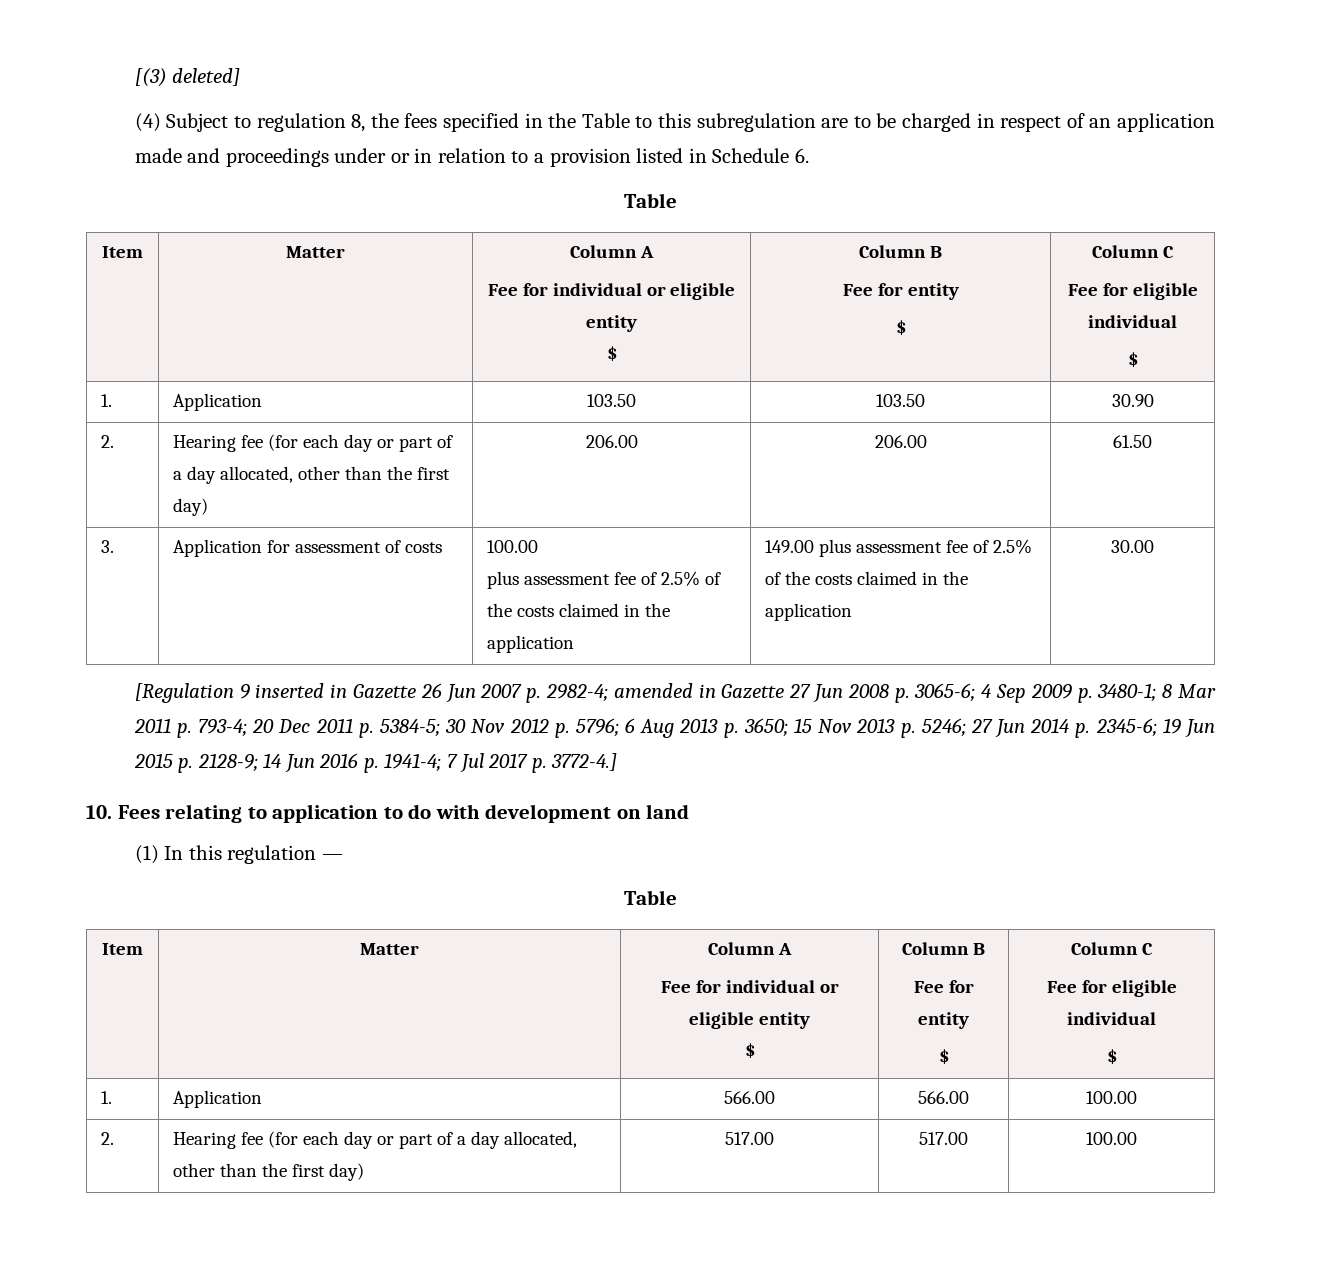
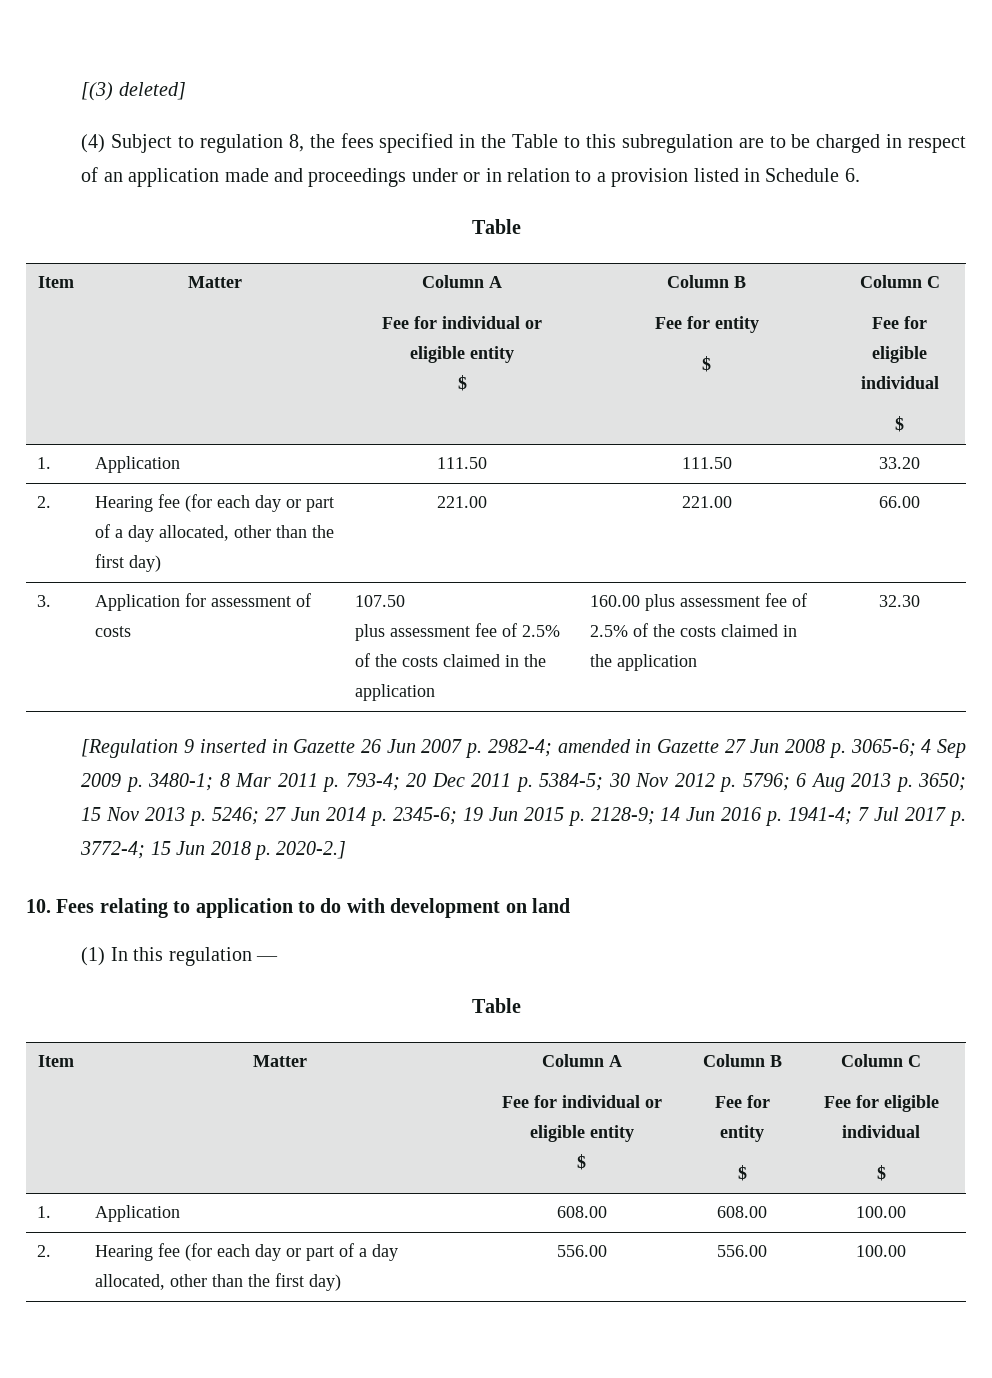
- 1. | Application | 103.50 | 103.50 | 30.90
+ 1. | Application | 111.50 | 111.50 | 33.20
- 2. | Hearing fee (for each day or part of a day allocated, other than the first day) | 206.00 | 206.00 | 61.50
+ 2. | Hearing fee (for each day or part of a day allocated, other than the first day) | 221.00 | 221.00 | 66.00
- 3. | Application for assessment of costs | 100.00
- plus assessment fee of 2.5% of the costs claimed in the application | 149.00 plus assessment fee of 2.5% of the costs claimed in the application | 30.00
+ 3. | Application for assessment of costs | 107.50
+ plus assessment fee of 2.5% of the costs claimed in the application | 160.00 plus assessment fee of 2.5% of the costs claimed in the application | 32.30
- 7 Jul 2017 p. 3772-4.]
+ 7 Jul 2017 p. 3772-4; 15 Jun 2018 p. 2020-2.]
- 1. | Application | 566.00 | 566.00 | 100.00
+ 1. | Application | 608.00 | 608.00 | 100.00
- 2. | Hearing fee (for each day or part of a day allocated, other than the first day) | 517.00 | 517.00 | 100.00
+ 2. | Hearing fee (for each day or part of a day allocated, other than the first day) | 556.00 | 556.00 | 100.00

